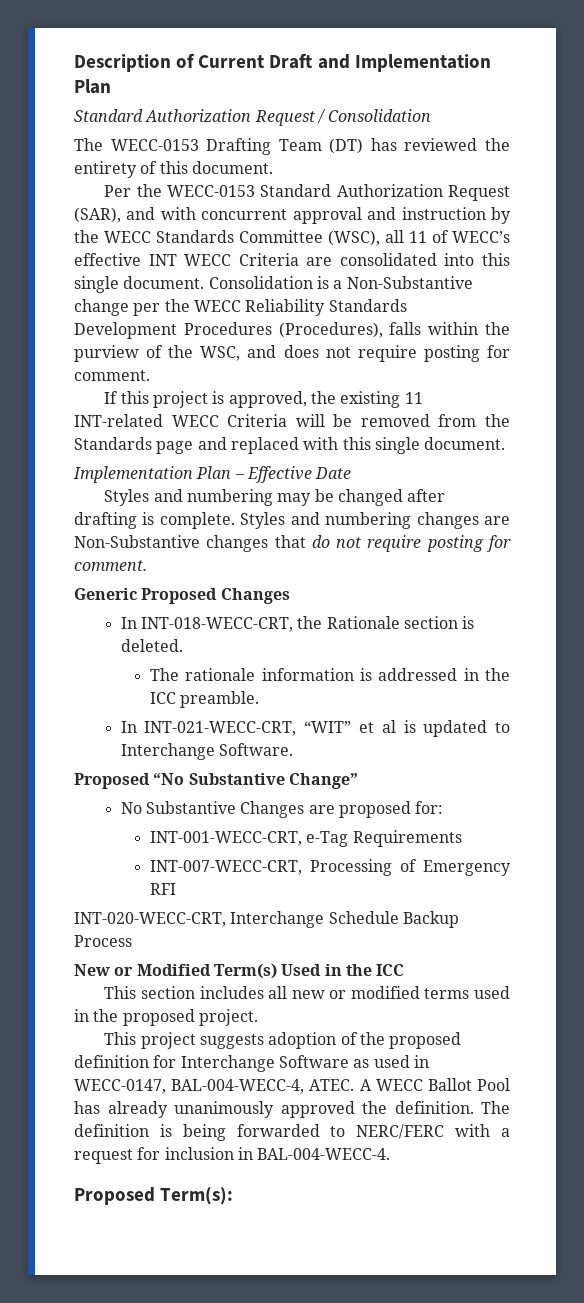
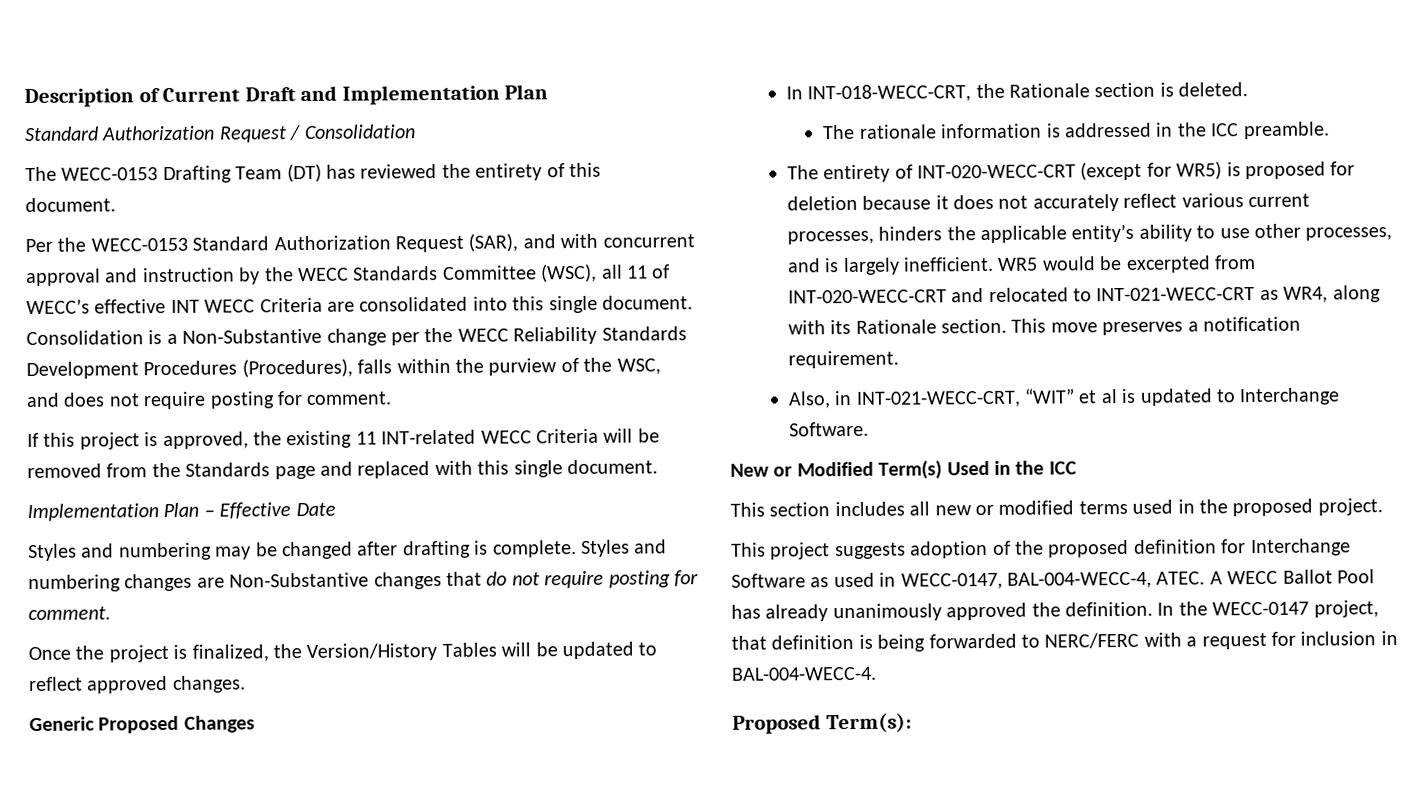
+ Once the project is finalized, the Version/History Tables will be updated to reflect approved changes.
- In INT-021-WECC-CRT, “WIT” et al is updated to Interchange Software.
+ The entirety of INT-020-WECC-CRT (except for WR5) is proposed for deletion because it does not accurately reflect various current processes, hinders the applicable entity’s ability to use other processes, and is largely inefficient. WR5 would be excerpted from INT-020-WECC-CRT and relocated to INT-021-WECC-CRT as WR4, along with its Rationale section. This move preserves a notification requirement.
+ Also, in INT-021-WECC-CRT, “WIT” et al is updated to Interchange Software.
- Proposed “No Substantive Change”
- No Substantive Changes are proposed for:
- INT-001-WECC-CRT, e-Tag Requirements
- INT-007-WECC-CRT, Processing of Emergency RFI
- INT-020-WECC-CRT, Interchange Schedule Backup Process
- The definition is being forwarded to NERC/FERC with a request for inclusion in BAL-004-WECC-4.
+ In the WECC-0147 project, that definition is being forwarded to NERC/FERC with a request for inclusion in BAL-004-WECC-4.

